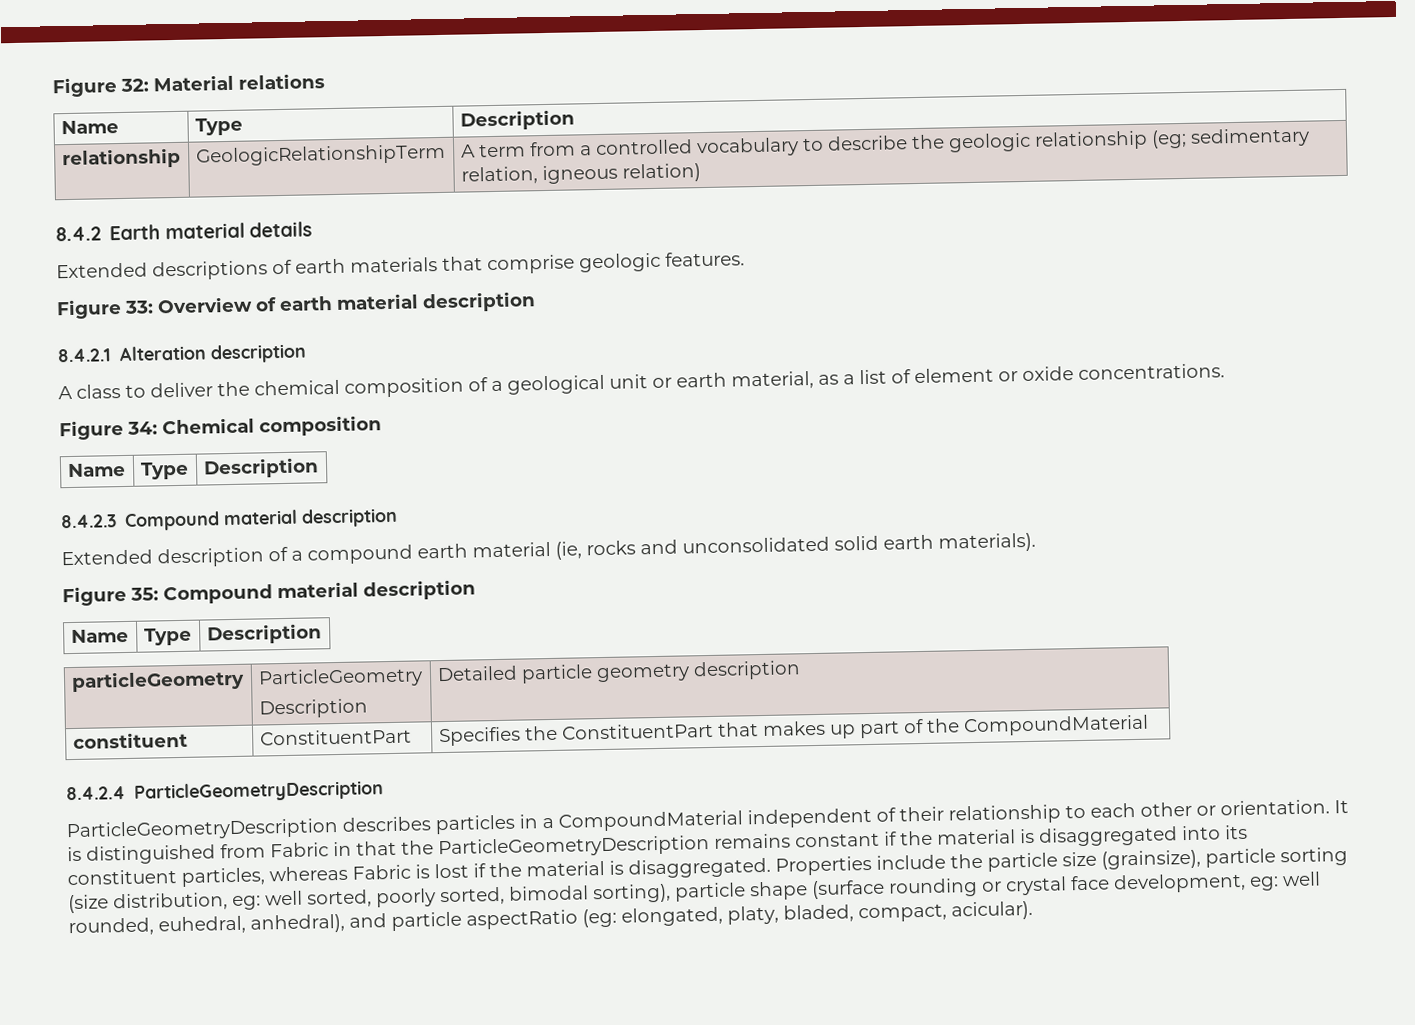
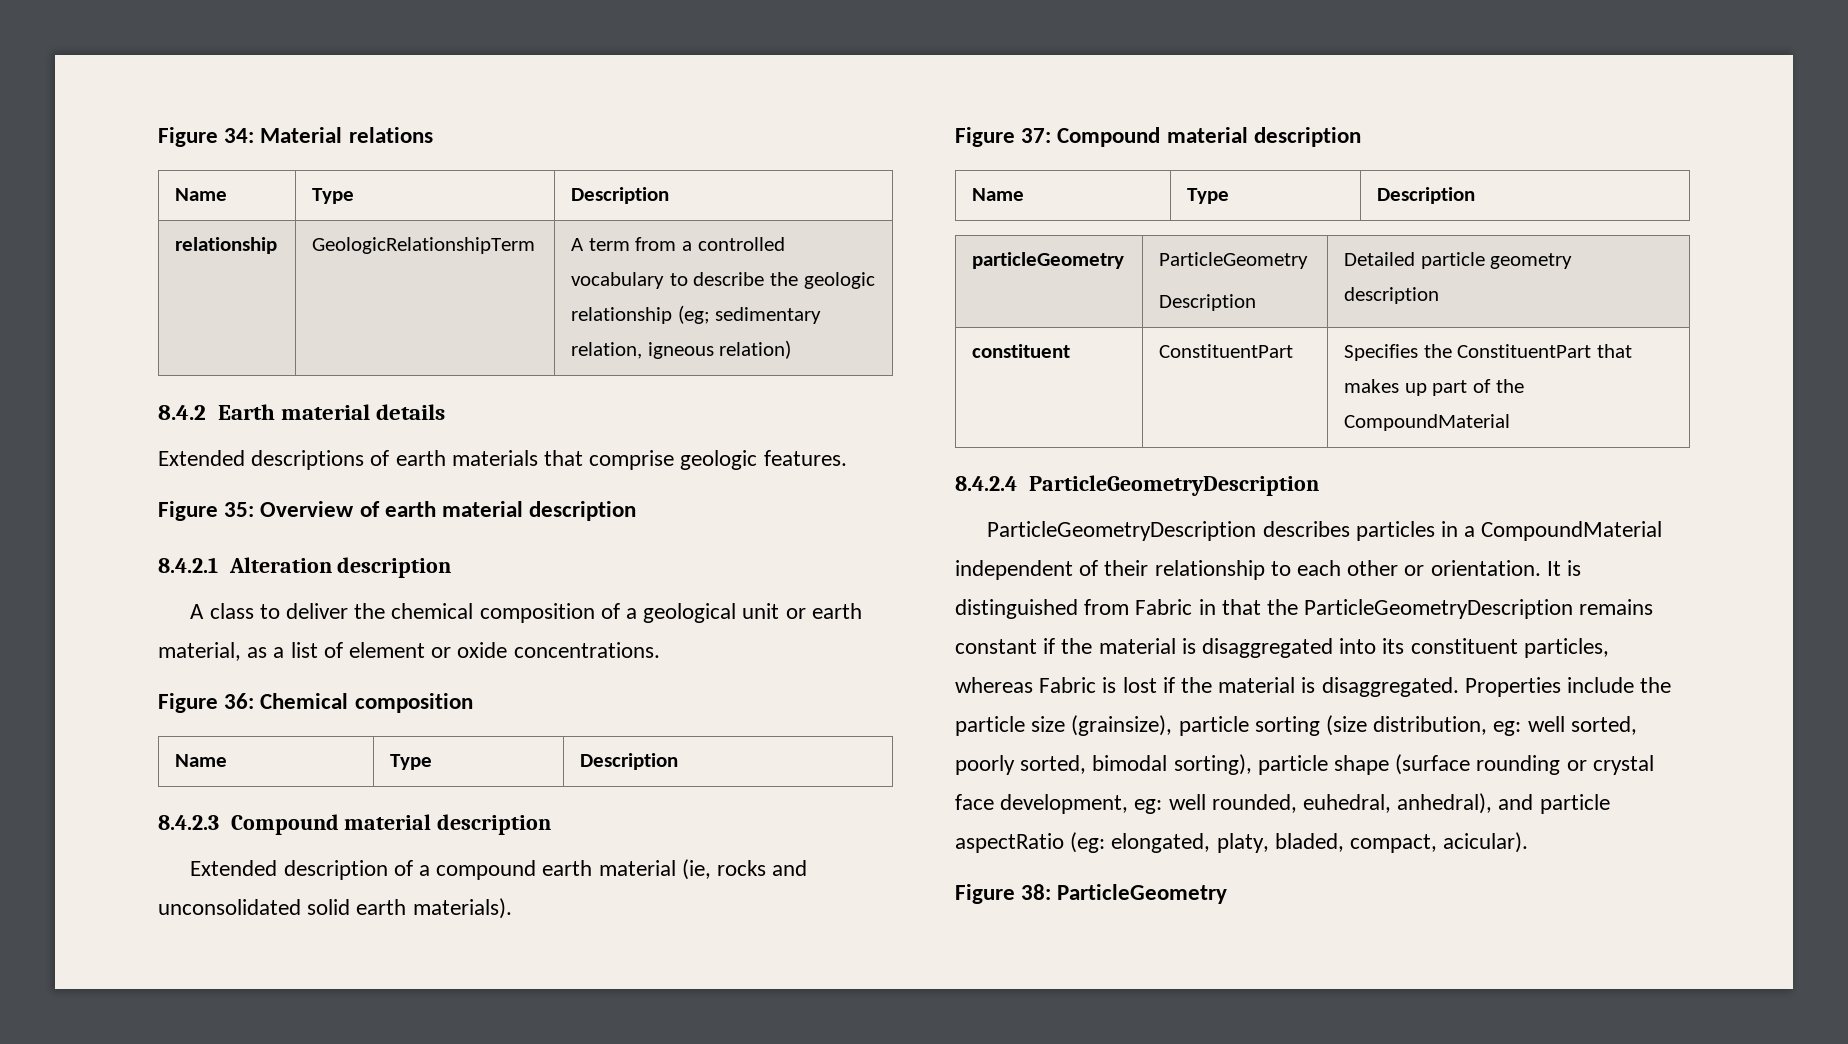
- Figure 32: Material relations
+ Figure 34: Material relations
- Figure 33: Overview of earth material description
+ Figure 35: Overview of earth material description
- Figure 34: Chemical composition
+ Figure 36: Chemical composition
- Figure 35: Compound material description
+ Figure 37: Compound material description
+ Figure 38: ParticleGeometry

